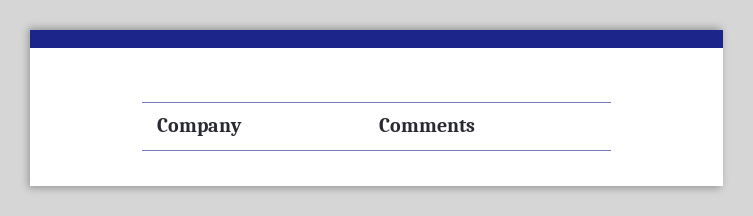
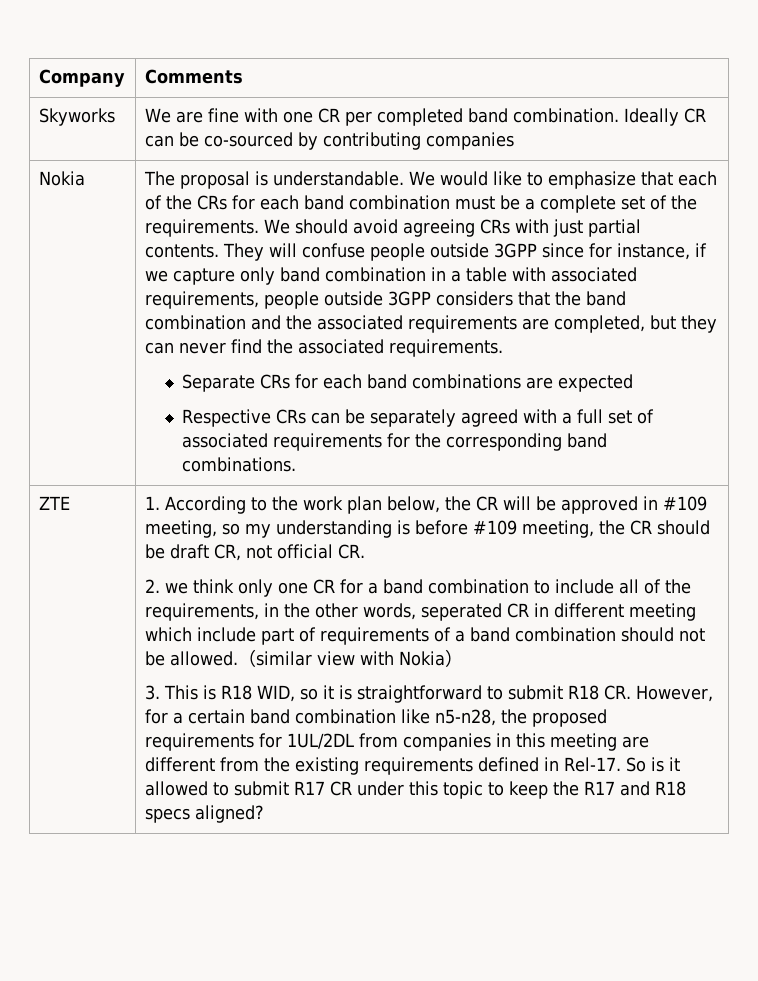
+ Skyworks | We are fine with one CR per completed band combination. Ideally CR can be co-sourced by contributing companies
+ Nokia | The proposal is understandable. We would like to emphasize that each of the CRs for each band combination must be a complete set of the requirements. We should avoid agreeing CRs with just partial contents. They will confuse people outside 3GPP since for instance, if we capture only band combination in a table with associated requirements, people outside 3GPP considers that the band combination and the associated requirements are completed, but they can never find the associated requirements.
+ Separate CRs for each band combinations are expected
+ Respective CRs can be separately agreed with a full set of associated requirements for the corresponding band combinations.
+ ZTE | 1. According to the work plan below, the CR will be approved in #109 meeting, so my understanding is before #109 meeting, the CR should be draft CR, not official CR.
+ 2. we think only one CR for a band combination to include all of the requirements, in the other words, seperated CR in different meeting which include part of requirements of a band combination should not be allowed.（similar view with Nokia）
+ 3. This is R18 WID, so it is straightforward to submit R18 CR. However, for a certain band combination like n5-n28, the proposed requirements for 1UL/2DL from companies in this meeting are different from the existing requirements defined in Rel-17. So is it allowed to submit R17 CR under this topic to keep the R17 and R18 specs aligned?

